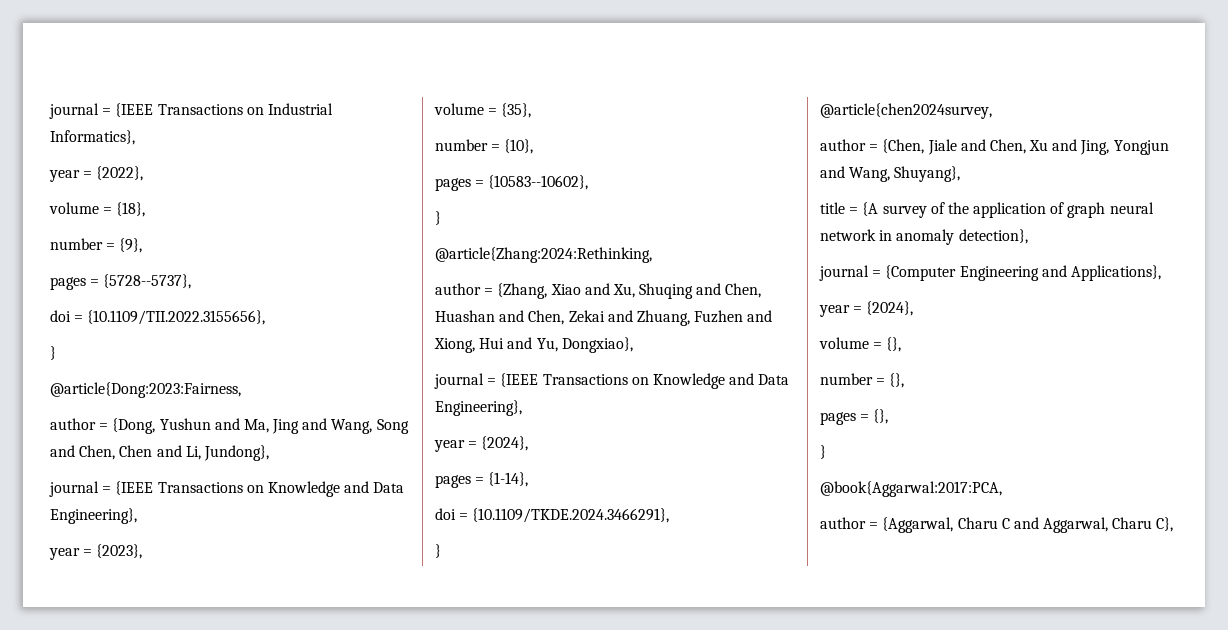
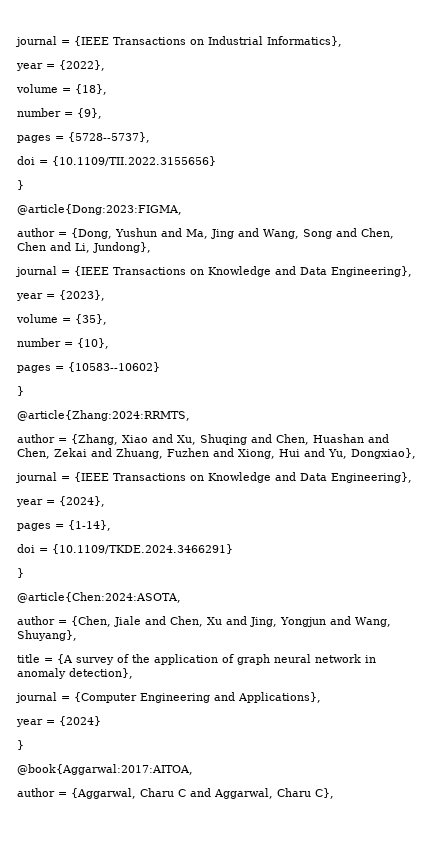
- doi = {10.1109/TII.2022.3155656},
+ doi = {10.1109/TII.2022.3155656}
  }
- @article{Dong:2023:Fairness,
+ @article{Dong:2023:FIGMA,
- pages = {10583--10602},
+ pages = {10583--10602}
  }
- @article{Zhang:2024:Rethinking,
+ @article{Zhang:2024:RRMTS,
- doi = {10.1109/TKDE.2024.3466291},
+ doi = {10.1109/TKDE.2024.3466291}
  }
- @article{chen2024survey,
+ @article{Chen:2024:ASOTA,
  journal = {Computer Engineering and Applications},
- year = {2024},
- volume = {},
- number = {},
- pages = {},
+ year = {2024}
  }
- @book{Aggarwal:2017:PCA,
+ @book{Aggarwal:2017:AITOA,

